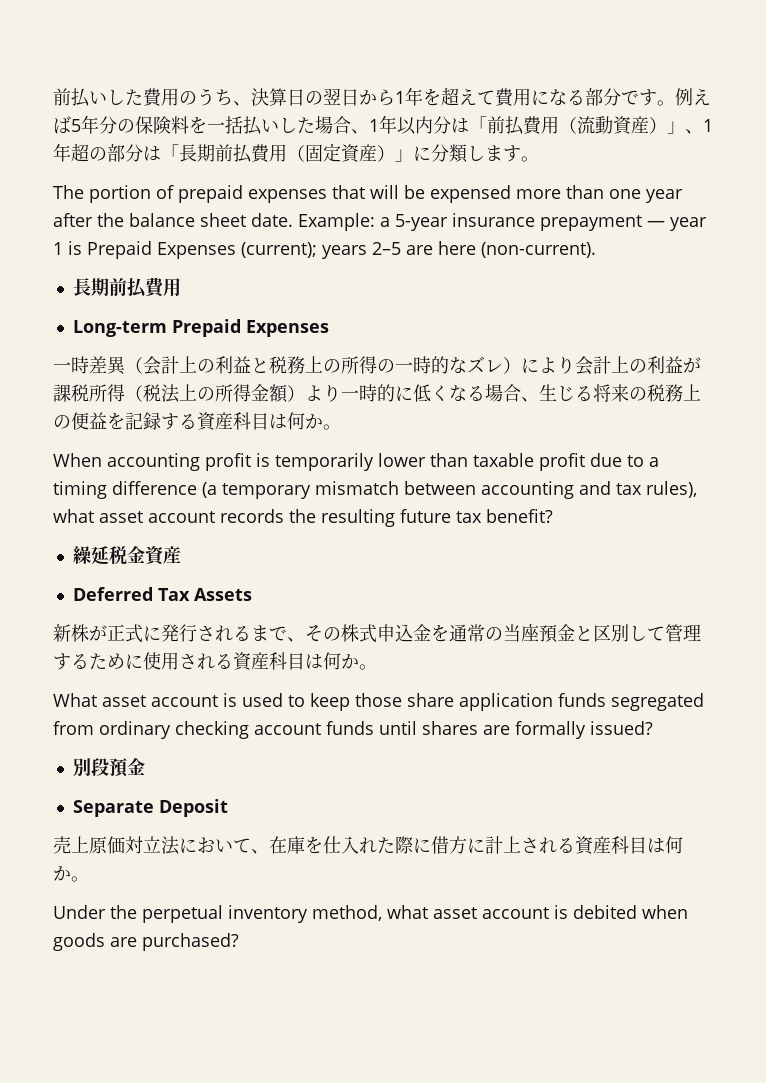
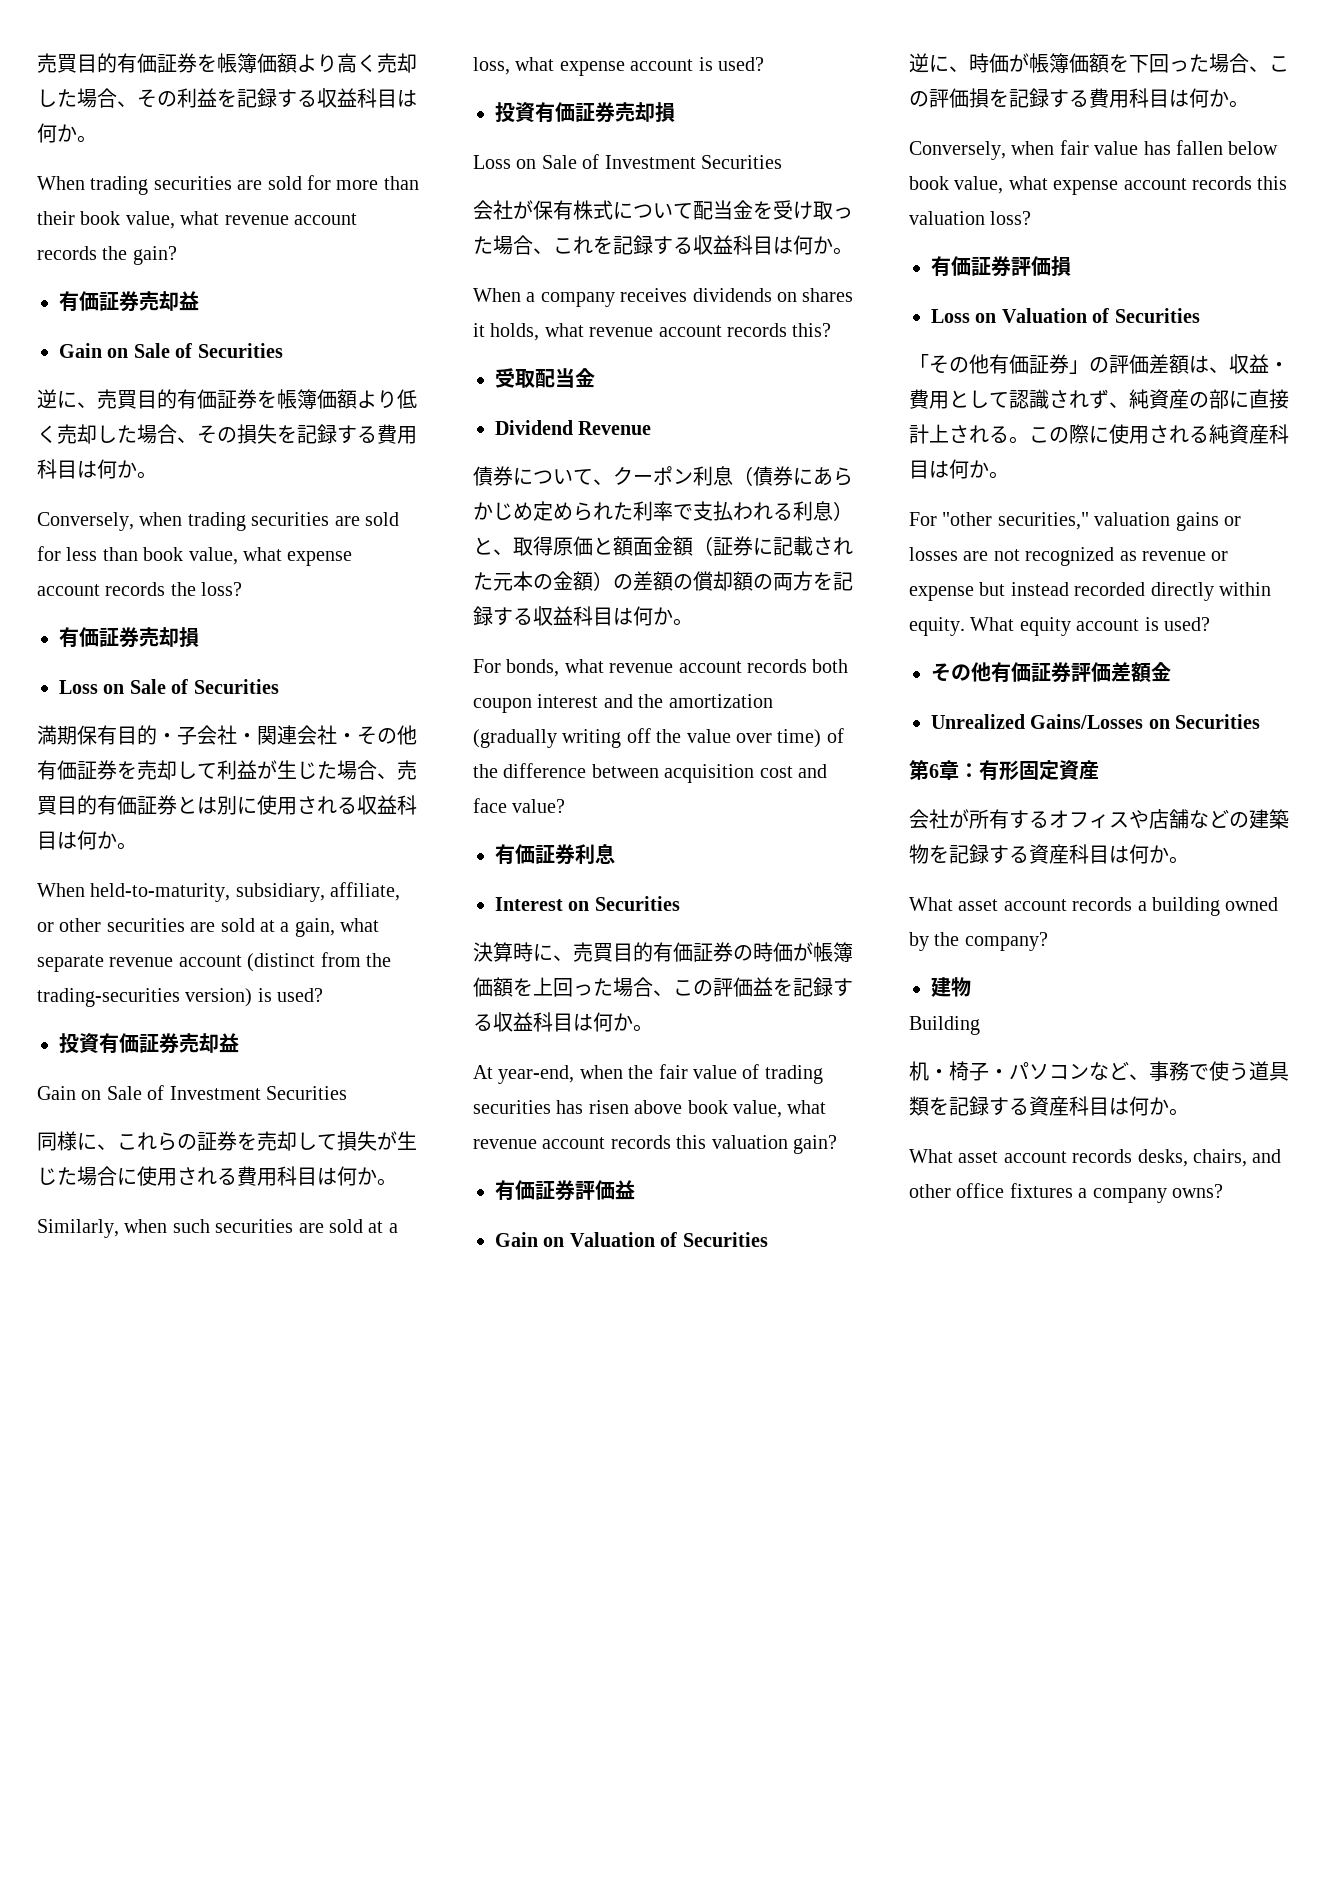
- 前払いした費用のうち、決算日の翌日から1年を超えて費用になる部分です。例えば5年分の保険料を一括払いした場合、1年以内分は「前払費用（流動資産）」、1年超の部分は「長期前払費用（固定資産）」に分類します。
- The portion of prepaid expenses that will be expensed more than one year after the balance sheet date. Example: a 5-year insurance prepayment — year 1 is Prepaid Expenses (current); years 2–5 are here (non-current).
- 長期前払費用
- Long-term Prepaid Expenses
- 一時差異（会計上の利益と税務上の所得の一時的なズレ）により会計上の利益が課税所得（税法上の所得金額）より一時的に低くなる場合、生じる将来の税務上の便益を記録する資産科目は何か。
- When accounting profit is temporarily lower than taxable profit due to a timing difference (a temporary mismatch between accounting and tax rules), what asset account records the resulting future tax benefit?
- 繰延税金資産
- Deferred Tax Assets
- 新株が正式に発行されるまで、その株式申込金を通常の当座預金と区別して管理するために使用される資産科目は何か。
- What asset account is used to keep those share application funds segregated from ordinary checking account funds until shares are formally issued?
- 別段預金
- Separate Deposit
- 売上原価対立法において、在庫を仕入れた際に借方に計上される資産科目は何か。
- Under the perpetual inventory method, what asset account is debited when goods are purchased?
+ 売買目的有価証券を帳簿価額より高く売却した場合、その利益を記録する収益科目は何か。
+ When trading securities are sold for more than their book value, what revenue account records the gain?
+ 有価証券売却益
+ Gain on Sale of Securities
+ 逆に、売買目的有価証券を帳簿価額より低く売却した場合、その損失を記録する費用科目は何か。
+ Conversely, when trading securities are sold for less than book value, what expense account records the loss?
+ 有価証券売却損
+ Loss on Sale of Securities
+ 満期保有目的・子会社・関連会社・その他有価証券を売却して利益が生じた場合、売買目的有価証券とは別に使用される収益科目は何か。
+ When held-to-maturity, subsidiary, affiliate, or other securities are sold at a gain, what separate revenue account (distinct from the trading-securities version) is used?
+ 投資有価証券売却益
+ Gain on Sale of Investment Securities
+ 同様に、これらの証券を売却して損失が生じた場合に使用される費用科目は何か。
+ Similarly, when such securities are sold at a loss, what expense account is used?
+ 投資有価証券売却損
+ Loss on Sale of Investment Securities
+ 会社が保有株式について配当金を受け取った場合、これを記録する収益科目は何か。
+ When a company receives dividends on shares it holds, what revenue account records this?
+ 受取配当金
+ Dividend Revenue
+ 債券について、クーポン利息（債券にあらかじめ定められた利率で支払われる利息）と、取得原価と額面金額（証券に記載された元本の金額）の差額の償却額の両方を記録する収益科目は何か。
+ For bonds, what revenue account records both coupon interest and the amortization (gradually writing off the value over time) of the difference between acquisition cost and face value?
+ 有価証券利息
+ Interest on Securities
+ 決算時に、売買目的有価証券の時価が帳簿価額を上回った場合、この評価益を記録する収益科目は何か。
+ At year-end, when the fair value of trading securities has risen above book value, what revenue account records this valuation gain?
+ 有価証券評価益
+ Gain on Valuation of Securities
+ 逆に、時価が帳簿価額を下回った場合、この評価損を記録する費用科目は何か。
+ Conversely, when fair value has fallen below book value, what expense account records this valuation loss?
+ 有価証券評価損
+ Loss on Valuation of Securities
+ 「その他有価証券」の評価差額は、収益・費用として認識されず、純資産の部に直接計上される。この際に使用される純資産科目は何か。
+ For "other securities," valuation gains or losses are not recognized as revenue or expense but instead recorded directly within equity. What equity account is used?
+ その他有価証券評価差額金
+ Unrealized Gains/Losses on Securities
+ 第6章：有形固定資産
+ 会社が所有するオフィスや店舗などの建築物を記録する資産科目は何か。
+ What asset account records a building owned by the company?
+ 建物
+ Building
+ 机・椅子・パソコンなど、事務で使う道具類を記録する資産科目は何か。
+ What asset account records desks, chairs, and other office fixtures a company owns?

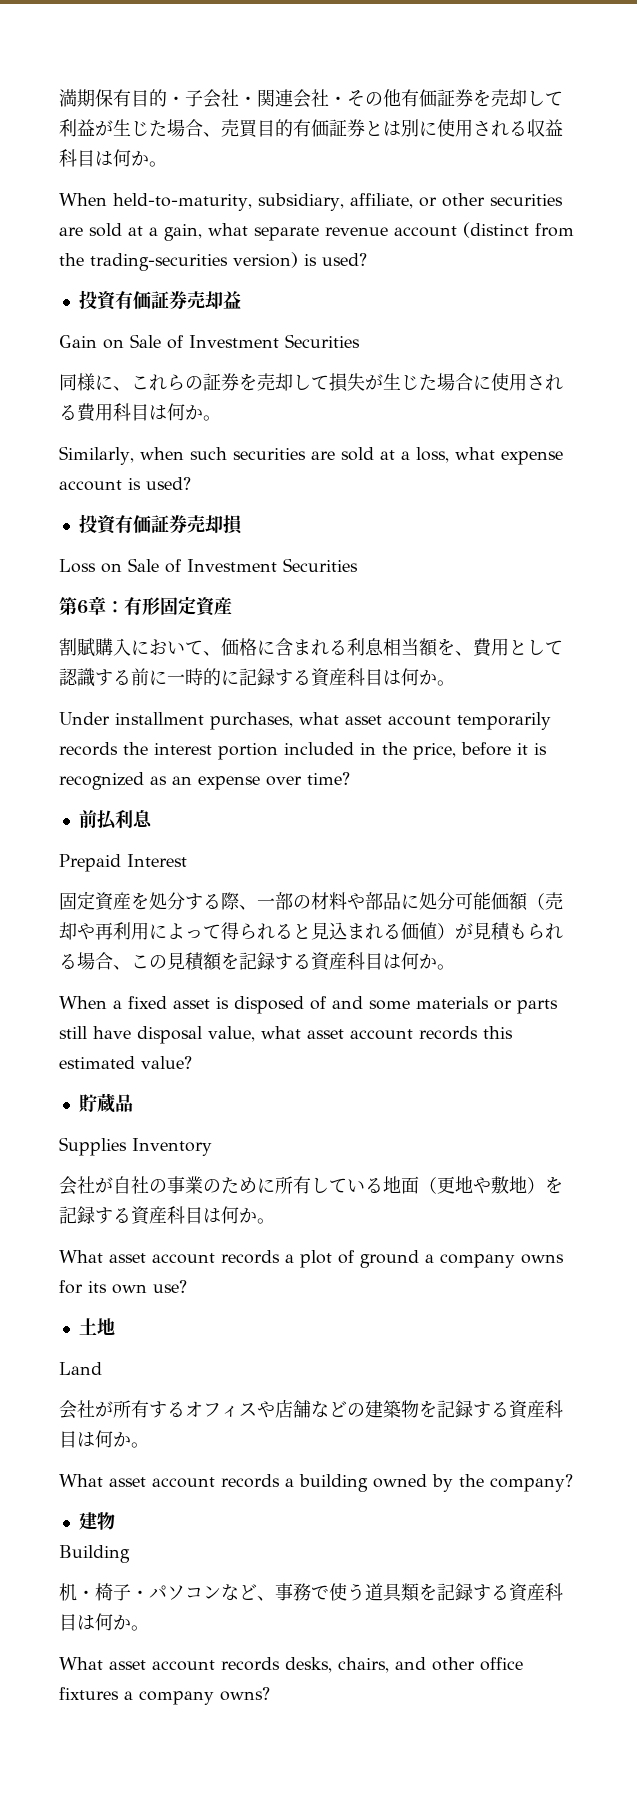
- 売買目的有価証券を帳簿価額より高く売却した場合、その利益を記録する収益科目は何か。
- When trading securities are sold for more than their book value, what revenue account records the gain?
- 有価証券売却益
- Gain on Sale of Securities
- 逆に、売買目的有価証券を帳簿価額より低く売却した場合、その損失を記録する費用科目は何か。
- Conversely, when trading securities are sold for less than book value, what expense account records the loss?
- 有価証券売却損
- Loss on Sale of Securities
- 会社が保有株式について配当金を受け取った場合、これを記録する収益科目は何か。
- When a company receives dividends on shares it holds, what revenue account records this?
- 受取配当金
- Dividend Revenue
- 債券について、クーポン利息（債券にあらかじめ定められた利率で支払われる利息）と、取得原価と額面金額（証券に記載された元本の金額）の差額の償却額の両方を記録する収益科目は何か。
- For bonds, what revenue account records both coupon interest and the amortization (gradually writing off the value over time) of the difference between acquisition cost and face value?
- 有価証券利息
- Interest on Securities
- 決算時に、売買目的有価証券の時価が帳簿価額を上回った場合、この評価益を記録する収益科目は何か。
- At year-end, when the fair value of trading securities has risen above book value, what revenue account records this valuation gain?
- 有価証券評価益
- Gain on Valuation of Securities
- 逆に、時価が帳簿価額を下回った場合、この評価損を記録する費用科目は何か。
- Conversely, when fair value has fallen below book value, what expense account records this valuation loss?
- 有価証券評価損
- Loss on Valuation of Securities
- 「その他有価証券」の評価差額は、収益・費用として認識されず、純資産の部に直接計上される。この際に使用される純資産科目は何か。
- For "other securities," valuation gains or losses are not recognized as revenue or expense but instead recorded directly within equity. What equity account is used?
- その他有価証券評価差額金
- Unrealized Gains/Losses on Securities
+ 割賦購入において、価格に含まれる利息相当額を、費用として認識する前に一時的に記録する資産科目は何か。
+ Under installment purchases, what asset account temporarily records the interest portion included in the price, before it is recognized as an expense over time?
+ 前払利息
+ Prepaid Interest
+ 固定資産を処分する際、一部の材料や部品に処分可能価額（売却や再利用によって得られると見込まれる価値）が見積もられる場合、この見積額を記録する資産科目は何か。
+ When a fixed asset is disposed of and some materials or parts still have disposal value, what asset account records this estimated value?
+ 貯蔵品
+ Supplies Inventory
+ 会社が自社の事業のために所有している地面（更地や敷地）を記録する資産科目は何か。
+ What asset account records a plot of ground a company owns for its own use?
+ 土地
+ Land

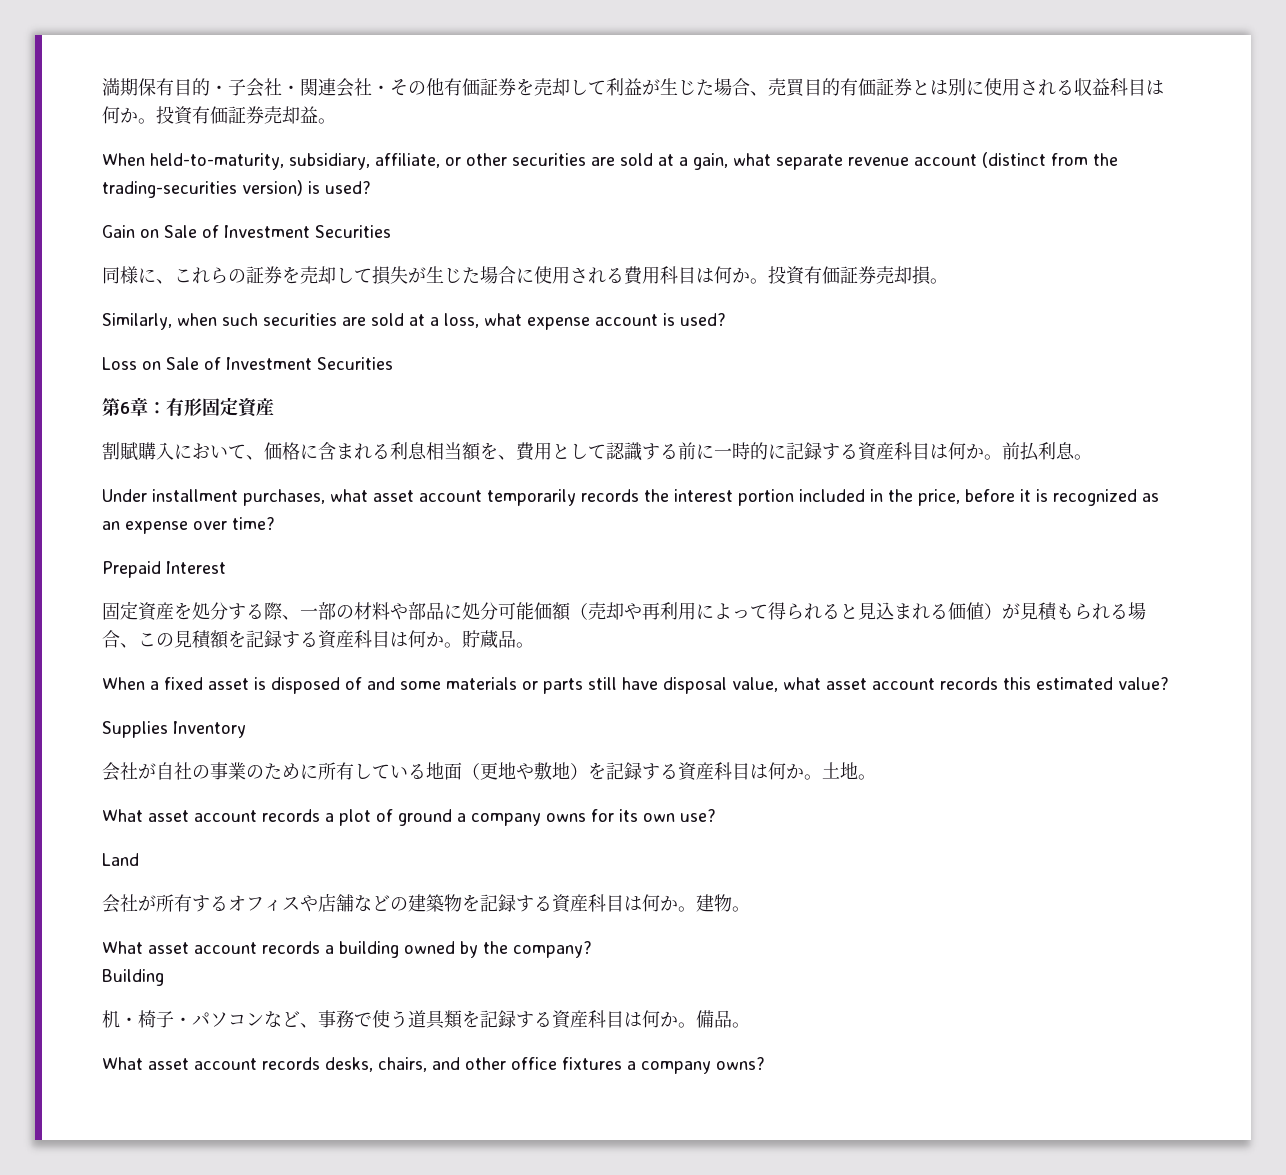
+ 投資有価証券売却益。
- 投資有価証券売却益
+ 投資有価証券売却損。
- 投資有価証券売却損
+ 前払利息。
- 前払利息
+ 貯蔵品。
- 貯蔵品
+ 土地。
- 土地
+ 建物。
- 建物
+ 備品。

